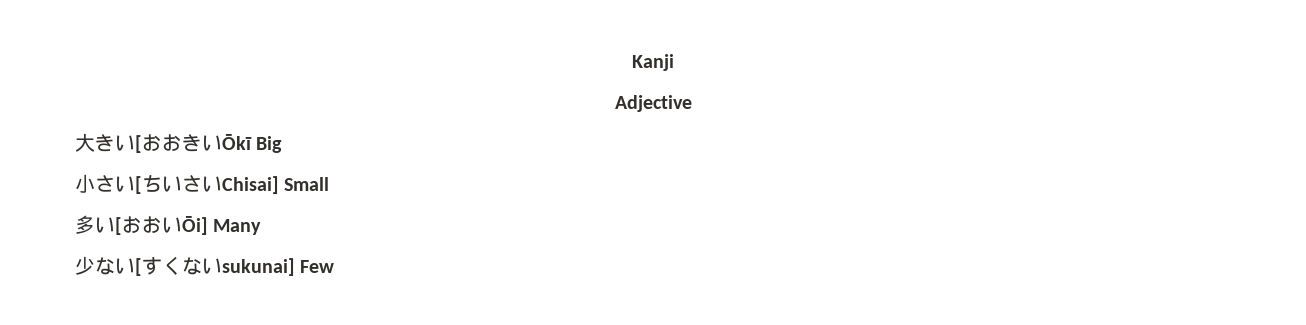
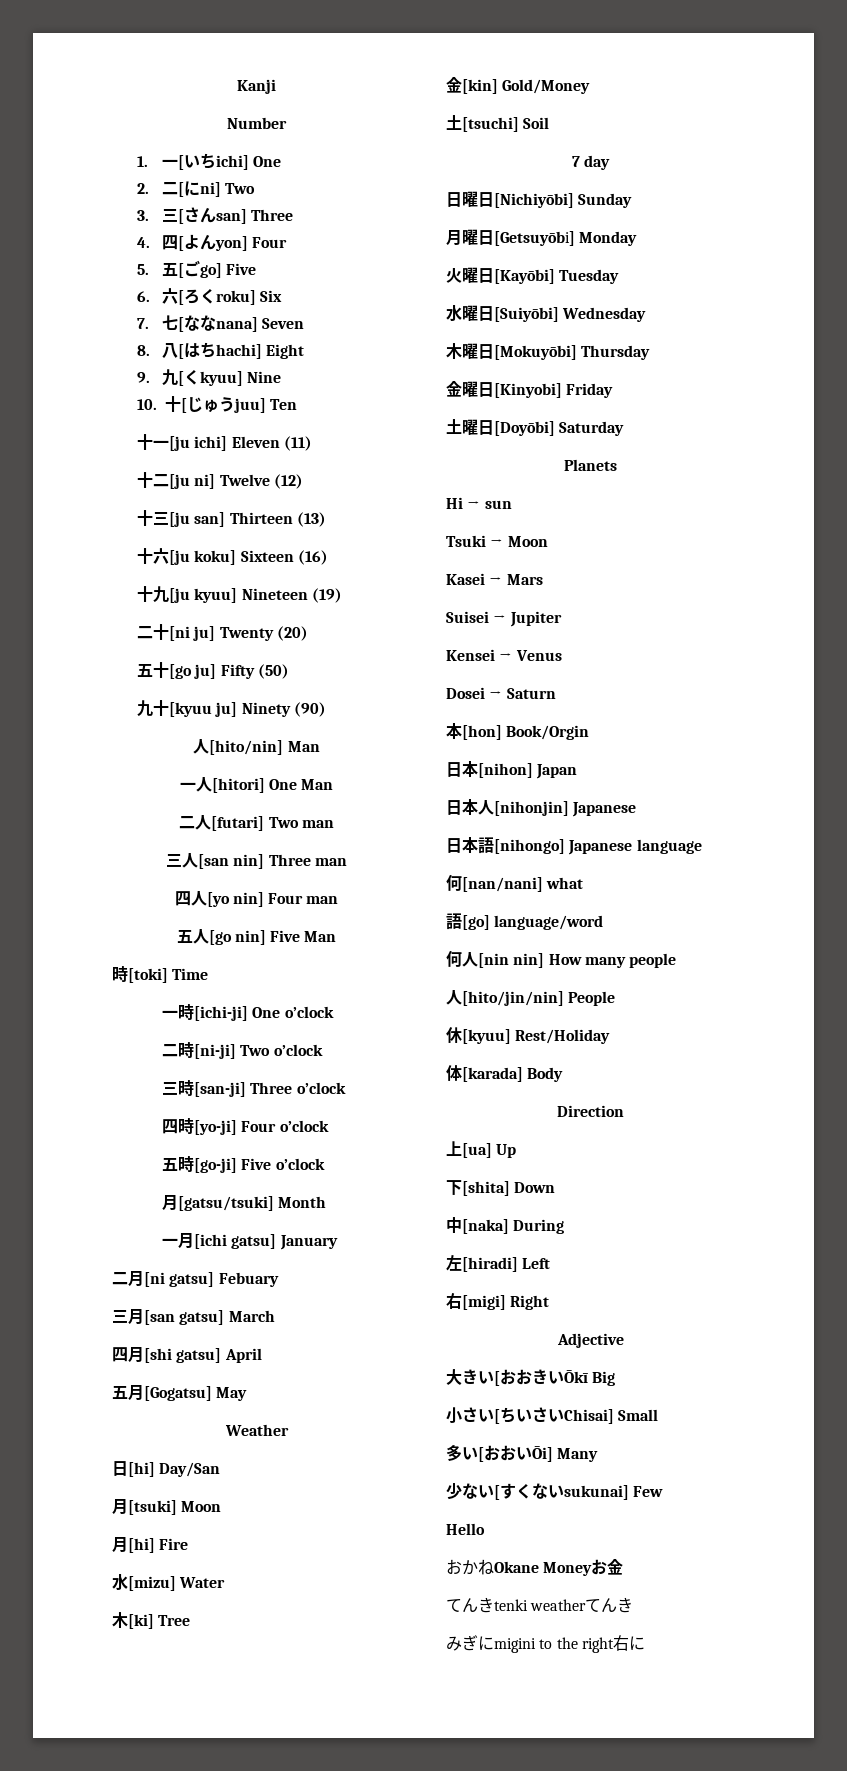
+ Number
+ 1.一[いちichi] One
+ 2.二[にni] Two
+ 3.三[さんsan] Three
+ 4.四[よんyon] Four
+ 5.五[ごgo] Five
+ 6.六[ろくroku] Six
+ 7.七[ななnana] Seven
+ 8.八[はちhachi] Eight
+ 9.九[くkyuu] Nine
+ 10.十[じゅうjuu] Ten
+ 十一[ju ichi] Eleven (11)
+ 十二[ju ni] Twelve (12)
+ 十三[ju san] Thirteen (13)
+ 十六[ju koku] Sixteen (16)
+ 十九[ju kyuu] Nineteen (19)
+ 二十[ni ju] Twenty (20)
+ 五十[go ju] Fifty (50)
+ 九十[kyuu ju] Ninety (90)
+ 人[hito/nin] Man
+ 一人[hitori] One Man
+ 二人[futari] Two man
+ 三人[san nin] Three man
+ 四人[yo nin] Four man
+ 五人[go nin] Five Man
+ 時[toki] Time
+ 一時[ichi-ji] One o’clock
+ 二時[ni-ji] Two o’clock
+ 三時[san-ji] Three o’clock
+ 四時[yo-ji] Four o’clock
+ 五時[go-ji] Five o’clock
+ 月[gatsu/tsuki] Month
+ 一月[ichi gatsu] January
+ 二月[ni gatsu] Febuary
+ 三月[san gatsu] March
+ 四月[shi gatsu] April
+ 五月[Gogatsu] May
+ Weather
+ 日[hi] Day/San
+ 月[tsuki] Moon
+ 月[hi] Fire
+ 水[mizu] Water
+ 木[ki] Tree
+ 金[kin] Gold/Money
+ 土[tsuchi] Soil
+ 7 day
+ 日曜日[Nichiyōbi] Sunday
+ 月曜日[Getsuyōbi] Monday
+ 火曜日[Kayōbi] Tuesday
+ 水曜日[Suiyōbi] Wednesday
+ 木曜日[Mokuyōbi] Thursday
+ 金曜日[Kinyobi] Friday
+ 土曜日[Doyōbi] Saturday
+ Planets
+ Hi → sun
+ Tsuki → Moon
+ Kasei → Mars
+ Suisei → Jupiter
+ Kensei → Venus
+ Dosei → Saturn
+ 本[hon] Book/Orgin
+ 日本[nihon] Japan
+ 日本人[nihonjin] Japanese
+ 日本語[nihongo] Japanese language
+ 何[nan/nani] what
+ 語[go] language/word
+ 何人[nin nin] How many people
+ 人[hito/jin/nin] People
+ 休[kyuu] Rest/Holiday
+ 体[karada] Body
+ Direction
+ 上[ua] Up
+ 下[shita] Down
+ 中[naka] During
+ 左[hiradi] Left
+ 右[migi] Right
+ Hello
+ おかねOkane Moneyお金
+ てんきtenki weatherてんき
+ みぎにmigini to the right右に

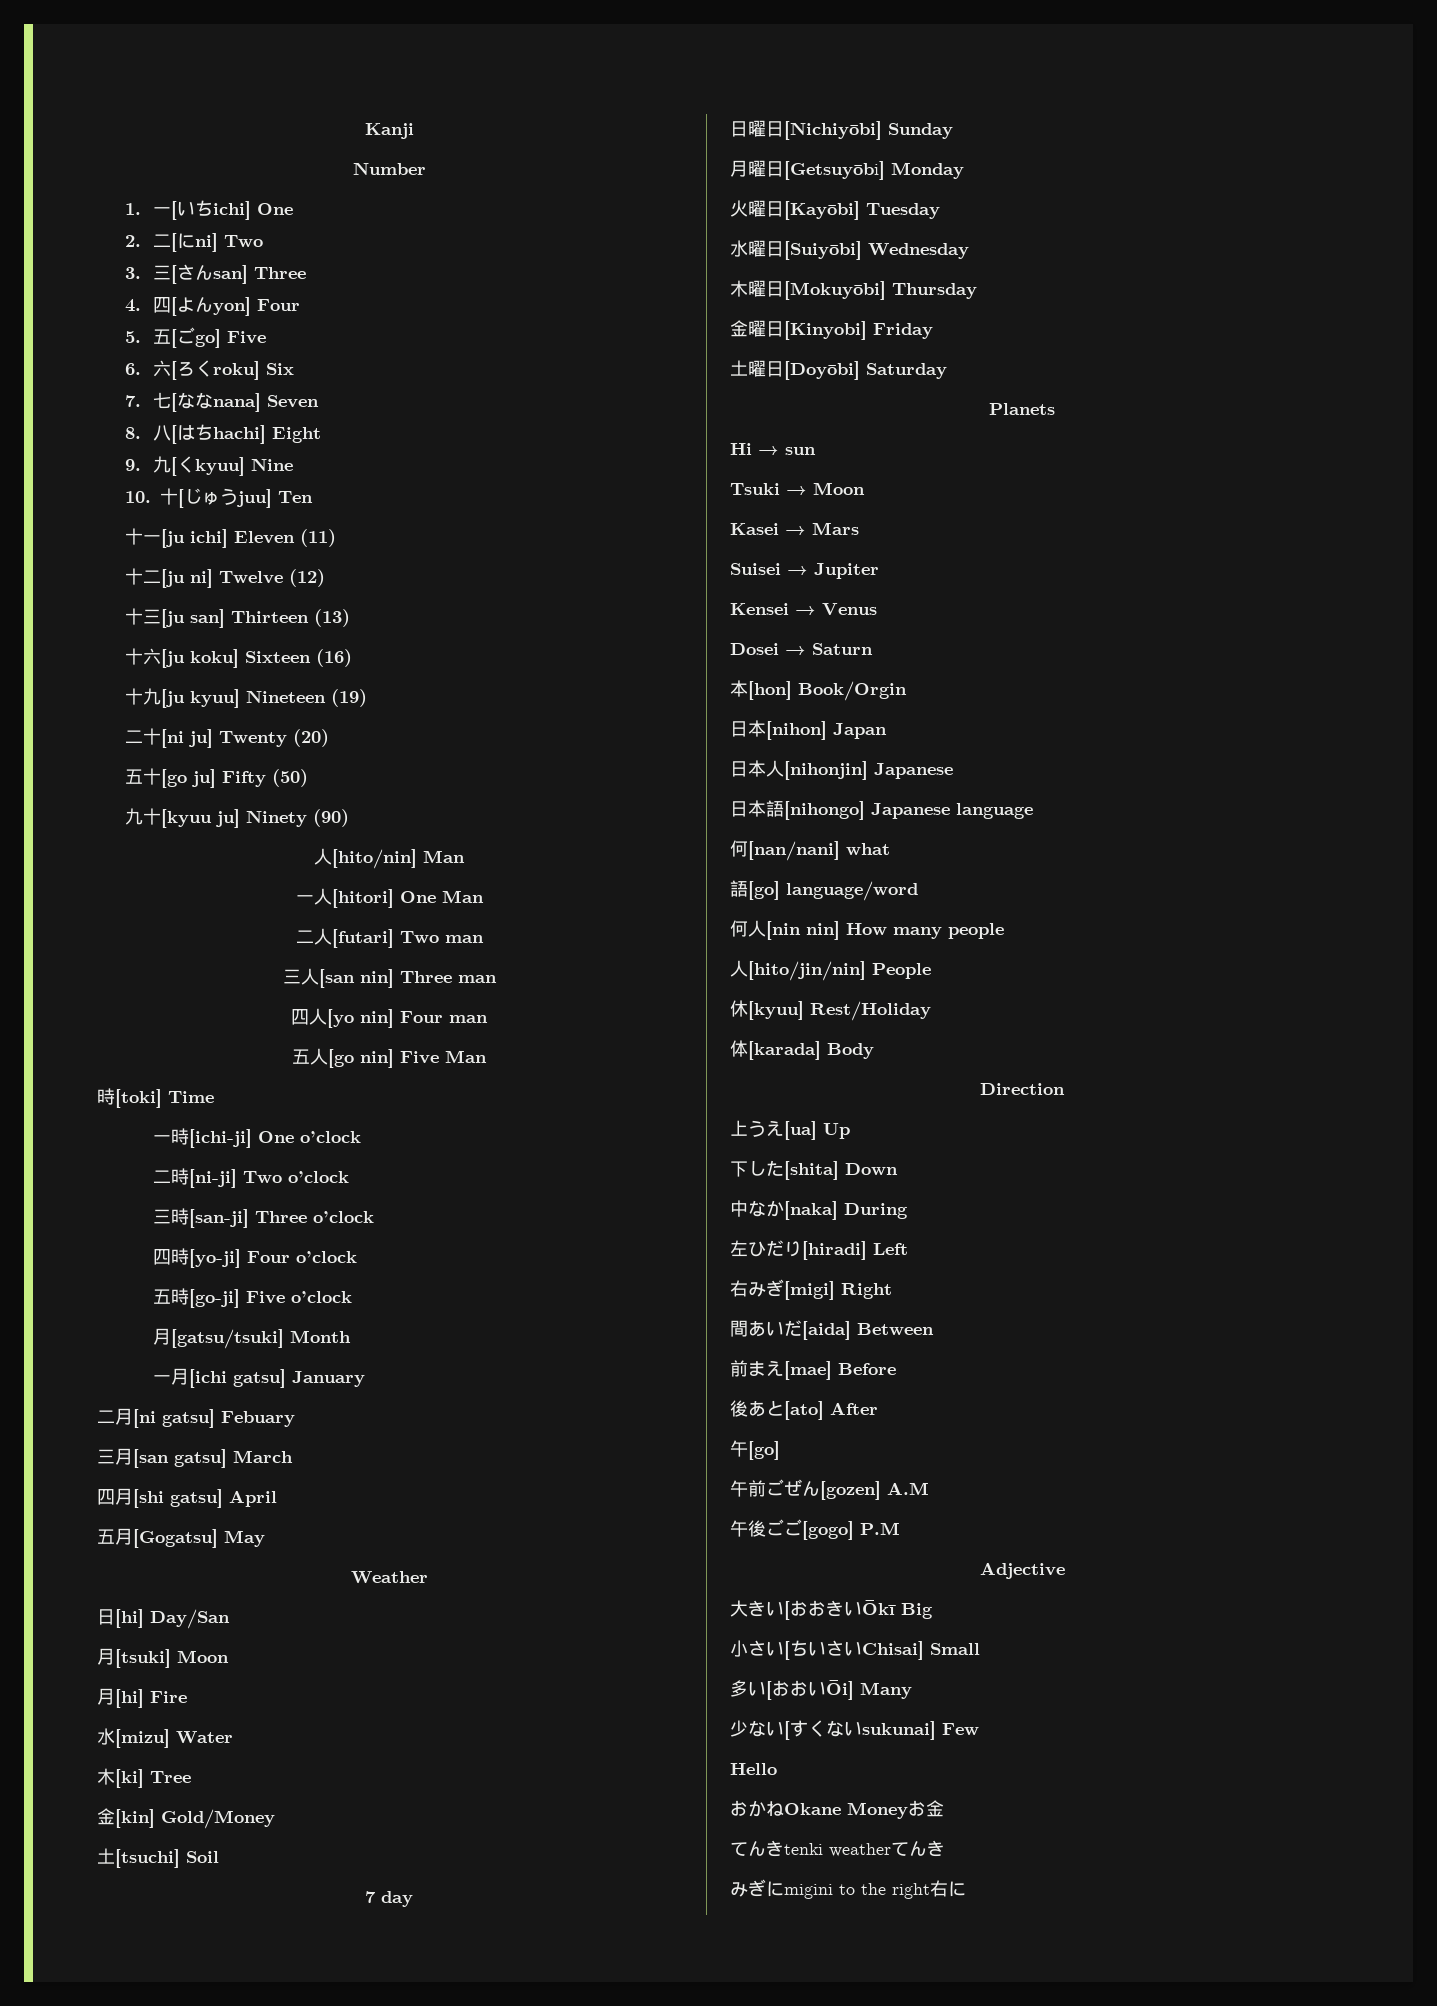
- 上[ua] Up
+ 上うえ[ua] Up
- 下[shita] Down
+ 下した[shita] Down
- 中[naka] During
+ 中なか[naka] During
- 左[hiradi] Left
+ 左ひだり[hiradi] Left
- 右[migi] Right
+ 右みぎ[migi] Right
+ 間あいだ[aida] Between
+ 前まえ[mae] Before
+ 後あと[ato] After
+ 午[go]
+ 午前ごぜん[gozen] A.M
+ 午後ごご[gogo] P.M

